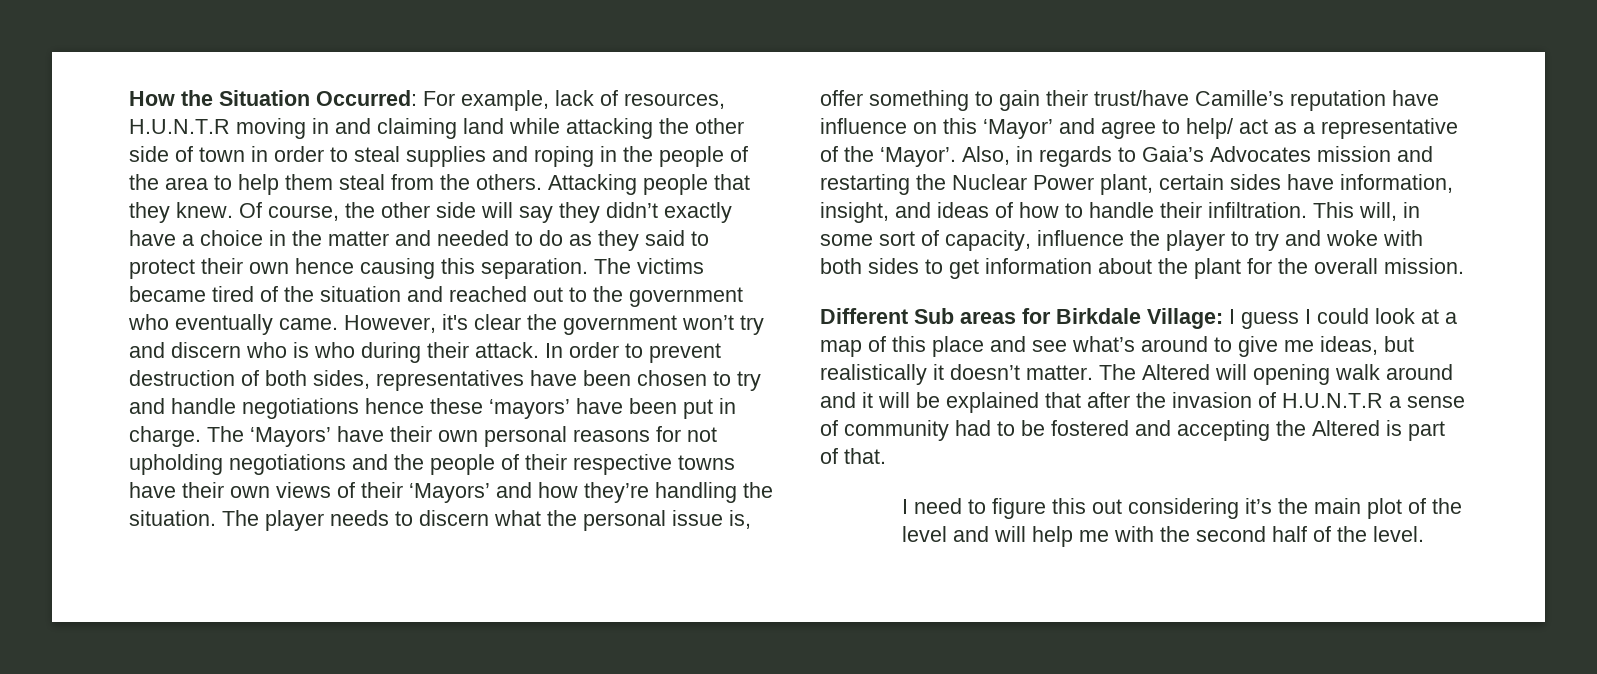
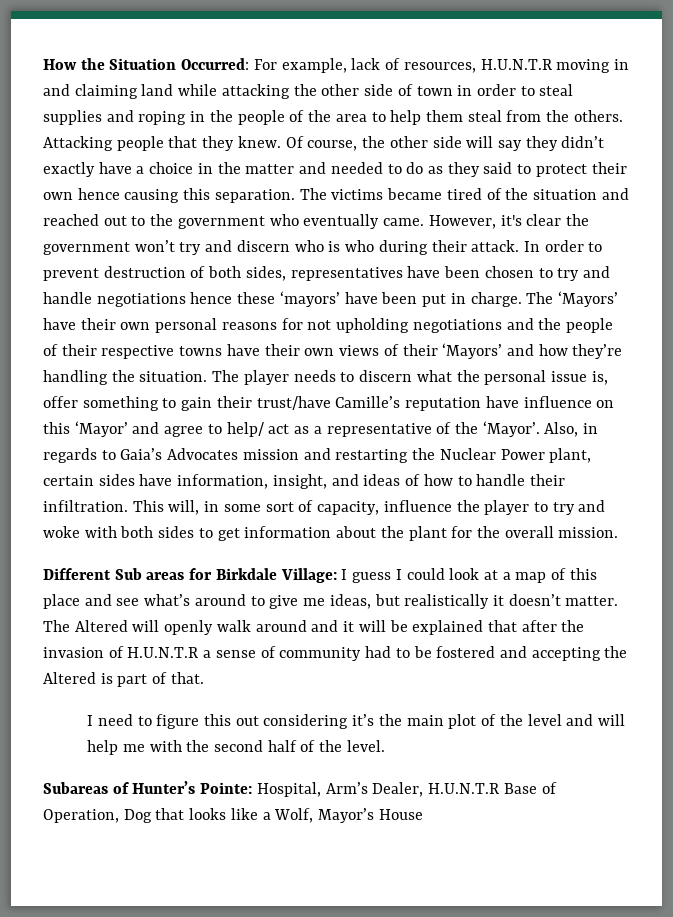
- The Altered will opening walk around and it will be explained that after the invasion of H.U.N.T.R a sense of community had to be fostered and accepting the Altered is part of that.
+ The Altered will openly walk around and it will be explained that after the invasion of H.U.N.T.R a sense of community had to be fostered and accepting the Altered is part of that.
+ Subareas of Hunter’s Pointe: Hospital, Arm’s Dealer, H.U.N.T.R Base of Operation, Dog that looks like a Wolf, Mayor’s House

